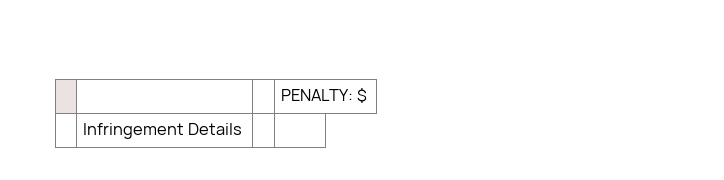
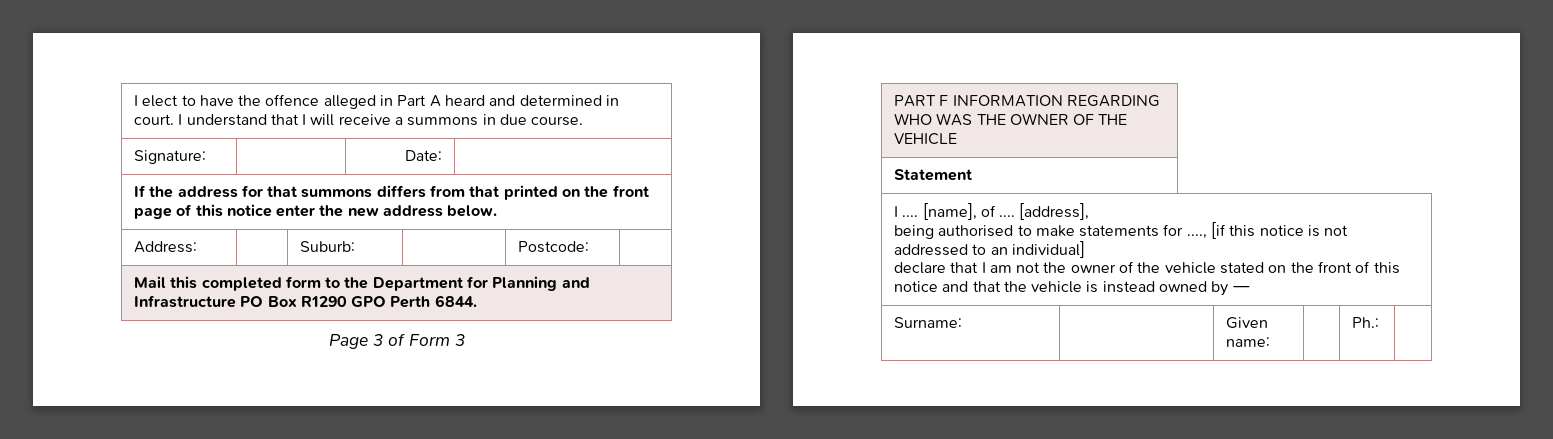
- | | | PENALTY: $
- | Infringement Details | |
+ I elect to have the offence alleged in Part A heard and determined in court. I understand that I will receive a summons in due course.
+ Signature: | | Date: |
+ If the address for that summons differs from that printed on the front page of this notice enter the new address below.
+ Address: | | Suburb: | | Postcode: |
+ Mail this completed form to the Department for Planning and Infrastructure PO Box R1290 GPO Perth 6844.
+ Page 3 of Form 3
+ PART F INFORMATION REGARDING WHO WAS THE OWNER OF THE VEHICLE
+ Statement
+ I .... [name], of .... [address],
+ being authorised to make statements for ...., [if this notice is not addressed to an individual]
+ declare that I am not the owner of the vehicle stated on the front of this notice and that the vehicle is instead owned by —
+ Surname: | | Given name: | | Ph.: |

